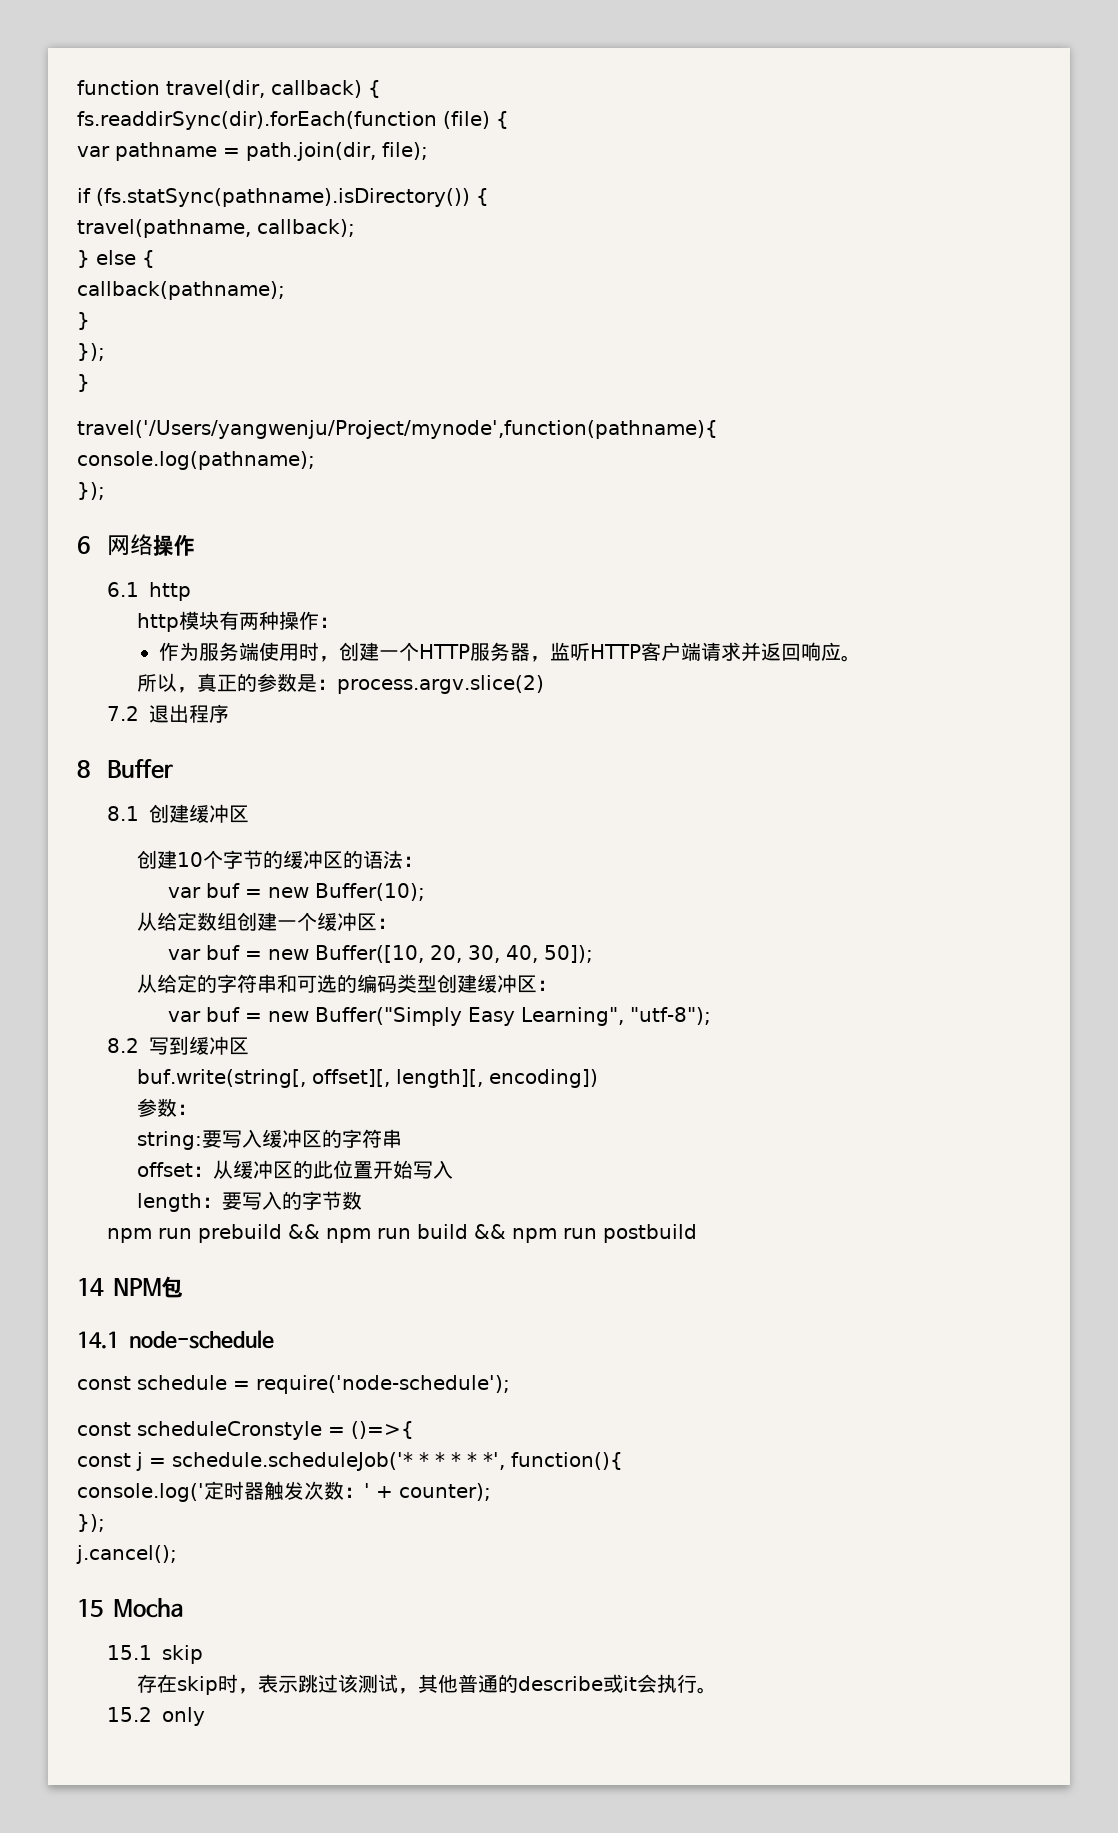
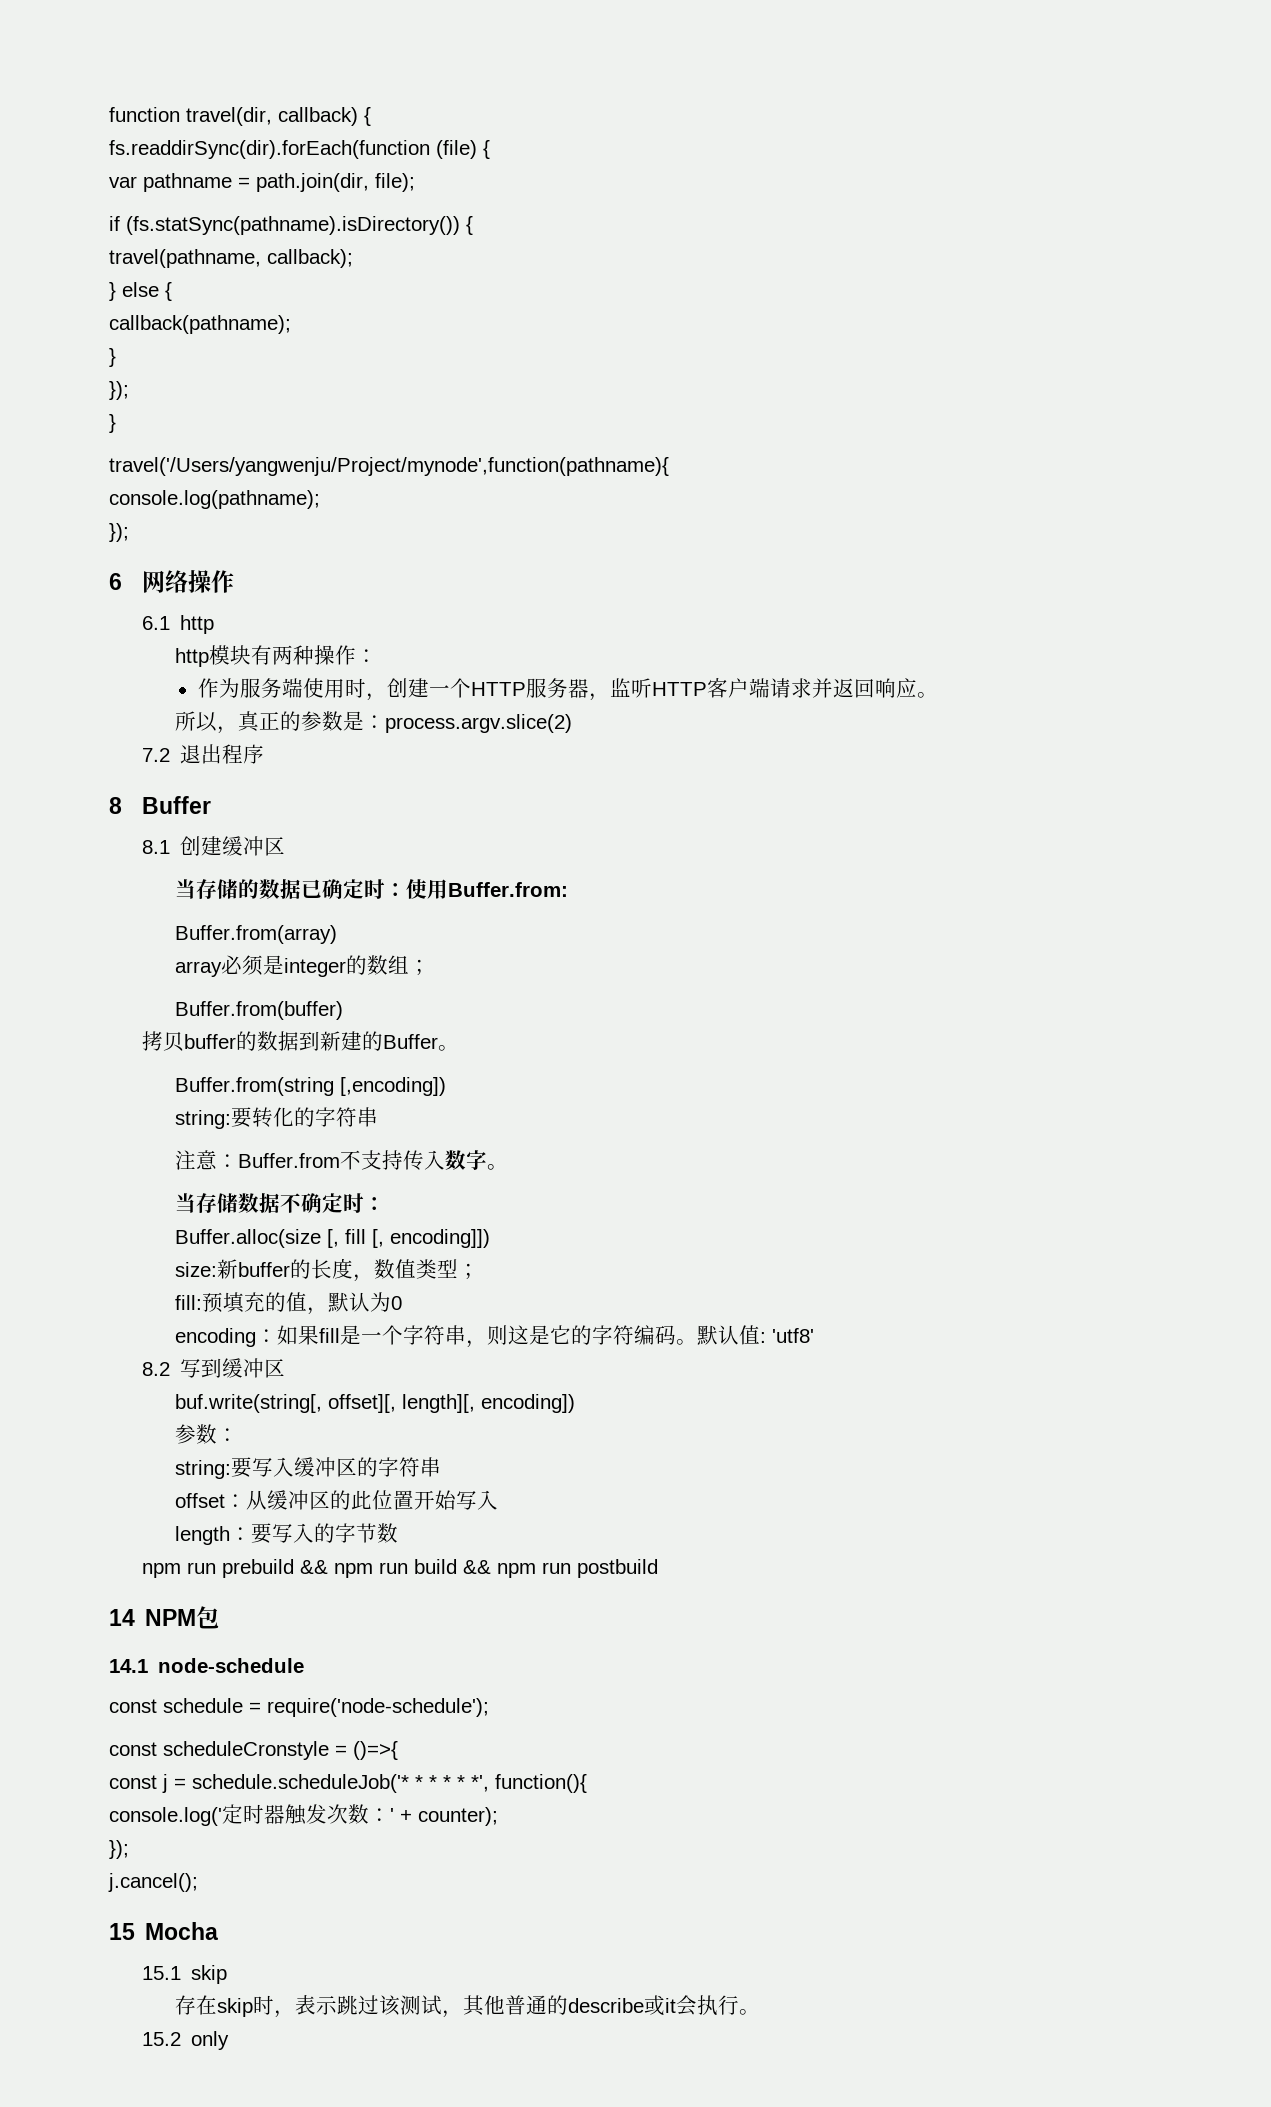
- 创建10个字节的缓冲区的语法：
- var buf = new Buffer(10);
- 从给定数组创建一个缓冲区：
- var buf = new Buffer([10, 20, 30, 40, 50]);
- 从给定的字符串和可选的编码类型创建缓冲区：
- var buf = new Buffer("Simply Easy Learning", "utf-8");
+ 当存储的数据已确定时：使用Buffer.from:
+ Buffer.from(array)
+ array必须是integer的数组；
+ Buffer.from(buffer)
+ 拷贝buffer的数据到新建的Buffer。
+ Buffer.from(string [,encoding])
+ string:要转化的字符串
+ 注意：Buffer.from不支持传入数字。
+ 当存储数据不确定时：
+ Buffer.alloc(size [, fill [, encoding]])
+ size:新buffer的长度，数值类型；
+ fill:预填充的值，默认为0
+ encoding：如果fill是一个字符串，则这是它的字符编码。默认值: 'utf8'

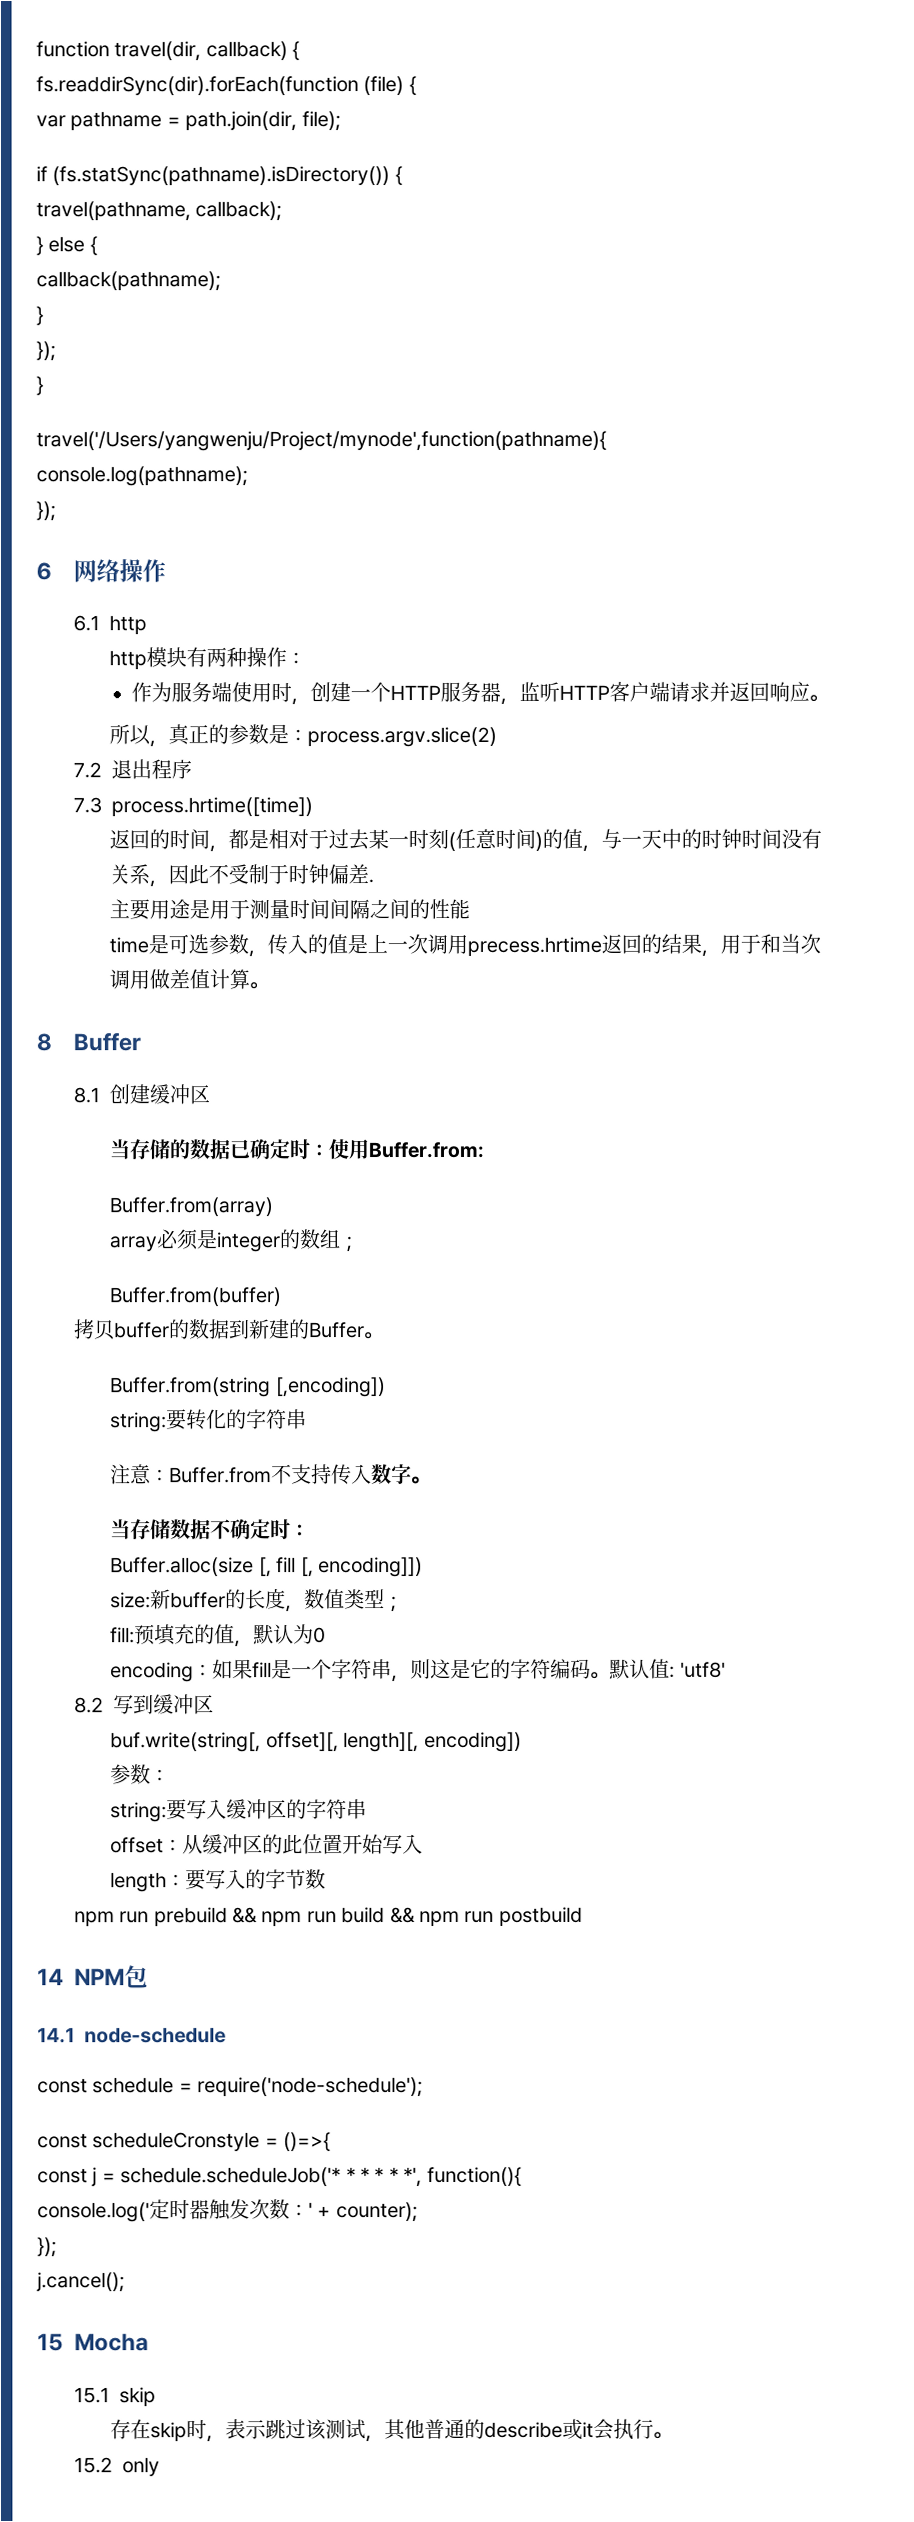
+ 7.3 process.hrtime([time])
+ 返回的时间，都是相对于过去某一时刻(任意时间)的值，与一天中的时钟时间没有关系，因此不受制于时钟偏差.
+ 主要用途是用于测量时间间隔之间的性能
+ time是可选参数，传入的值是上一次调用precess.hrtime返回的结果，用于和当次调用做差值计算。

